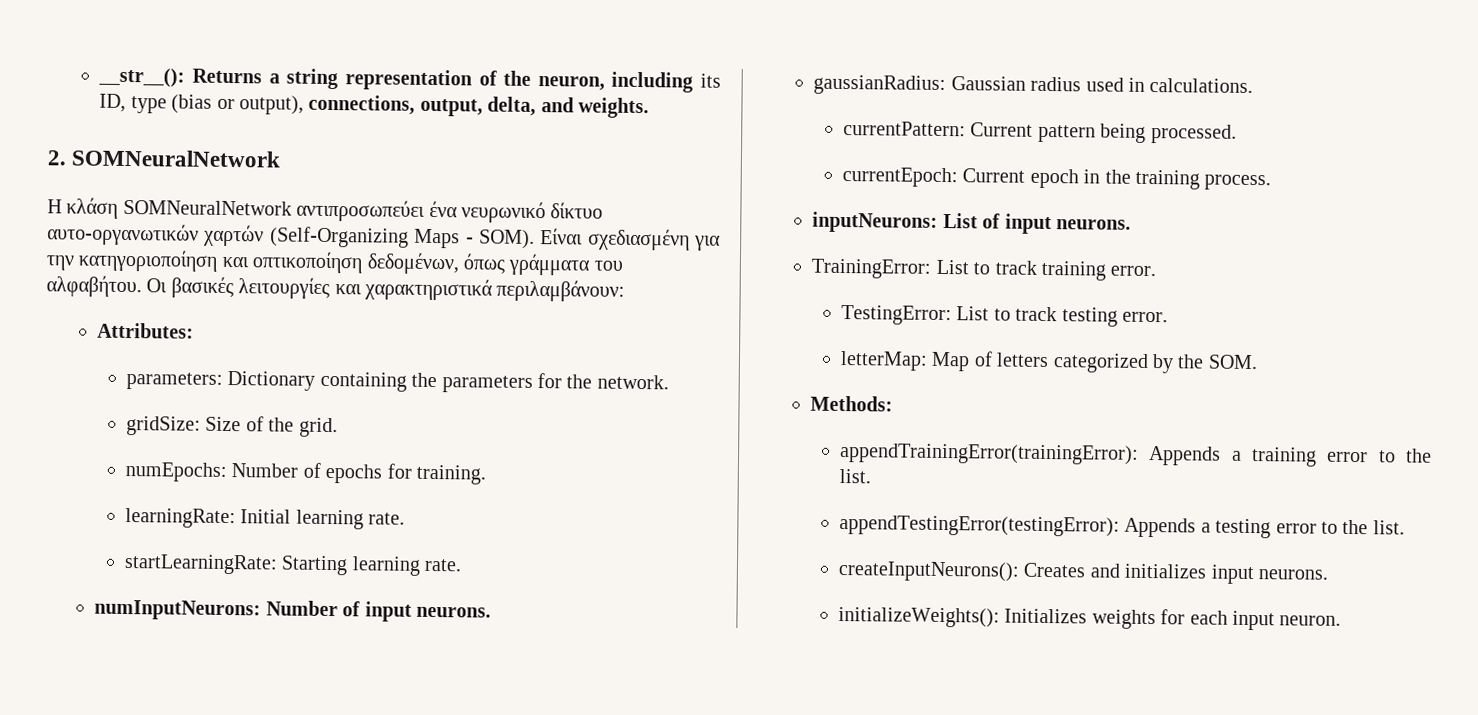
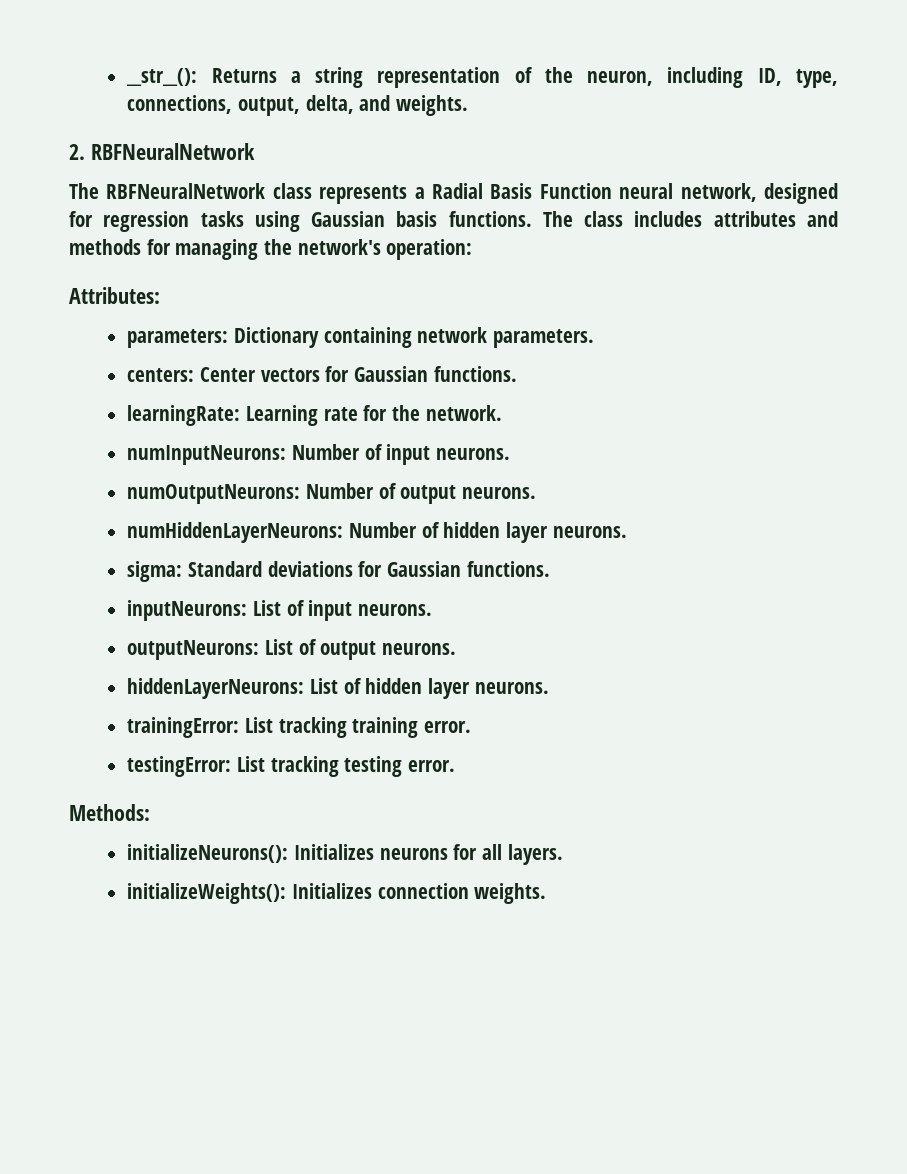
- __str__(): Returns a string representation of the neuron, including its ID, type (bias or output), connections, output, delta, and weights.
+ __str__(): Returns a string representation of the neuron, including ID, type, connections, output, delta, and weights.
- 2. SOMNeuralNetwork
- Η κλάση SOMNeuralNetwork αντιπροσωπεύει ένα νευρωνικό δίκτυο αυτο-οργανωτικών χαρτών (Self-Organizing Maps - SOM). Είναι σχεδιασμένη για την κατηγοριοποίηση και οπτικοποίηση δεδομένων, όπως γράμματα του αλφαβήτου. Οι βασικές λειτουργίες και χαρακτηριστικά περιλαμβάνουν:
+ 2. RBFNeuralNetwork
+ The RBFNeuralNetwork class represents a Radial Basis Function neural network, designed for regression tasks using Gaussian basis functions. The class includes attributes and methods for managing the network's operation:
  Attributes:
- parameters: Dictionary containing the parameters for the network.
- gridSize: Size of the grid.
- numEpochs: Number of epochs for training.
- learningRate: Initial learning rate.
- startLearningRate: Starting learning rate.
+ parameters: Dictionary containing network parameters.
+ centers: Center vectors for Gaussian functions.
+ learningRate: Learning rate for the network.
- gaussianRadius: Gaussian radius used in calculations.
- currentPattern: Current pattern being processed.
- currentEpoch: Current epoch in the training process.
+ numOutputNeurons: Number of output neurons.
+ numHiddenLayerNeurons: Number of hidden layer neurons.
+ sigma: Standard deviations for Gaussian functions.
- TrainingError: List to track training error.
- TestingError: List to track testing error.
- letterMap: Map of letters categorized by the SOM.
+ outputNeurons: List of output neurons.
+ hiddenLayerNeurons: List of hidden layer neurons.
+ trainingError: List tracking training error.
+ testingError: List tracking testing error.
  Methods:
- appendTrainingError(trainingError): Appends a training error to the list.
- appendTestingError(testingError): Appends a testing error to the list.
- createInputNeurons(): Creates and initializes input neurons.
- initializeWeights(): Initializes weights for each input neuron.
+ initializeNeurons(): Initializes neurons for all layers.
+ initializeWeights(): Initializes connection weights.

